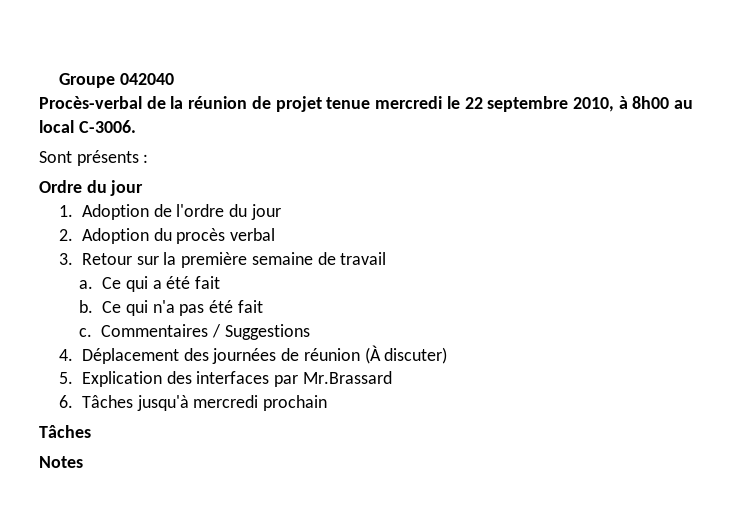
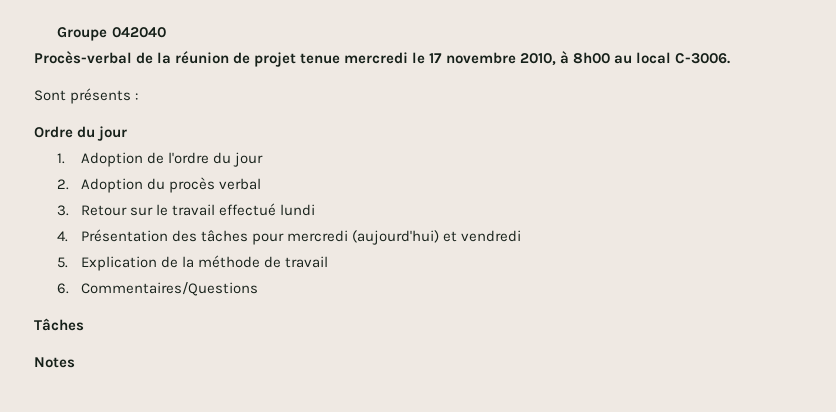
- Procès-verbal de la réunion de projet tenue mercredi le 22 septembre 2010, à 8h00 au local C-3006.
+ Procès-verbal de la réunion de projet tenue mercredi le 17 novembre 2010, à 8h00 au local C-3006.
- 3. Retour sur la première semaine de travail
- a. Ce qui a été fait
- b. Ce qui n'a pas été fait
- c. Commentaires / Suggestions
- 4. Déplacement des journées de réunion (À discuter)
- 5. Explication des interfaces par Mr.Brassard
- 6. Tâches jusqu'à mercredi prochain
+ 3. Retour sur le travail effectué lundi
+ 4. Présentation des tâches pour mercredi (aujourd'hui) et vendredi
+ 5. Explication de la méthode de travail
+ 6. Commentaires/Questions

